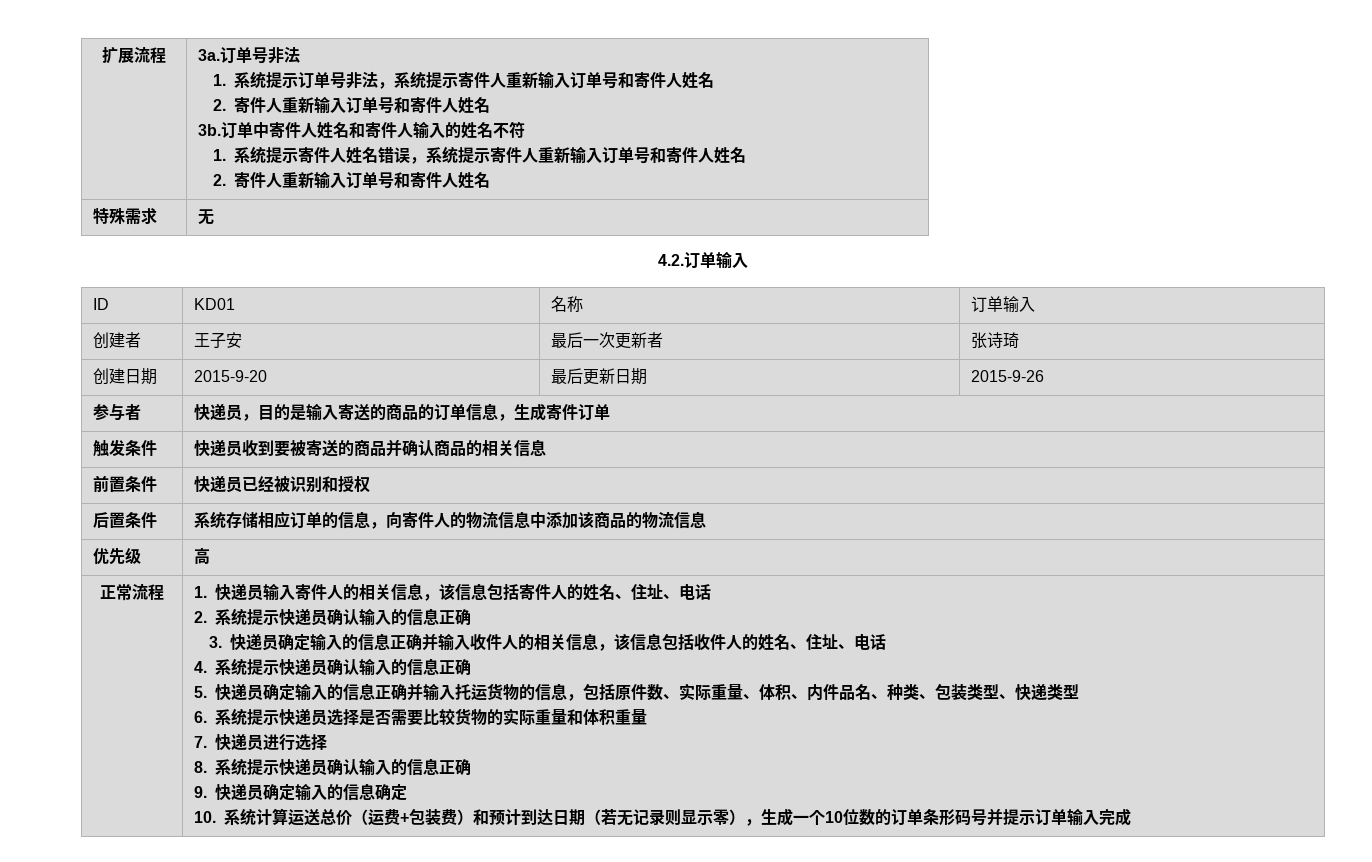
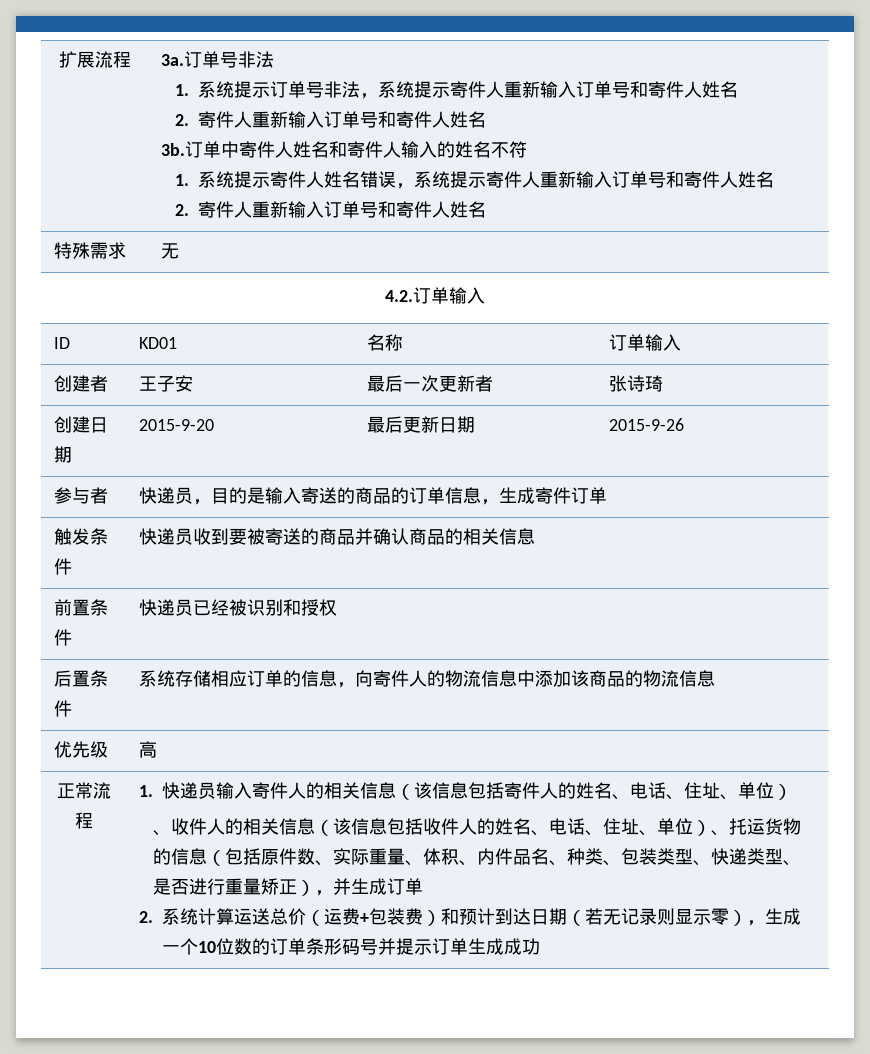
- 1.快递员输入寄件人的相关信息，该信息包括寄件人的姓名、住址、电话
- 2.系统提示快递员确认输入的信息正确
- 3.快递员确定输入的信息正确并输入收件人的相关信息，该信息包括收件人的姓名、住址、电话
- 4.系统提示快递员确认输入的信息正确
- 5.快递员确定输入的信息正确并输入托运货物的信息，包括原件数、实际重量、体积、内件品名、种类、包装类型、快递类型
- 6.系统提示快递员选择是否需要比较货物的实际重量和体积重量
- 7.快递员进行选择
- 8.系统提示快递员确认输入的信息正确
- 9.快递员确定输入的信息确定
- 10.系统计算运送总价（运费+包装费）和预计到达日期（若无记录则显示零），生成一个10位数的订单条形码号并提示订单输入完成
+ 1.快递员输入寄件人的相关信息（该信息包括寄件人的姓名、电话、住址、单位）
+ 、收件人的相关信息（该信息包括收件人的姓名、电话、住址、单位）、托运货物的信息（包括原件数、实际重量、体积、内件品名、种类、包装类型、快递类型、是否进行重量矫正），并生成订单
+ 2.系统计算运送总价（运费+包装费）和预计到达日期（若无记录则显示零），生成一个10位数的订单条形码号并提示订单生成成功

